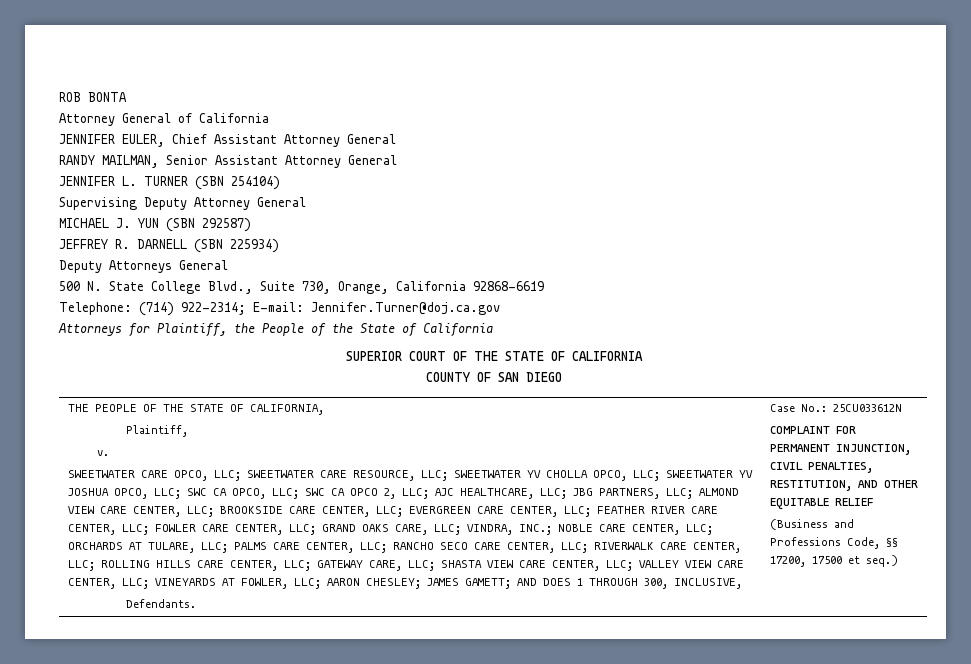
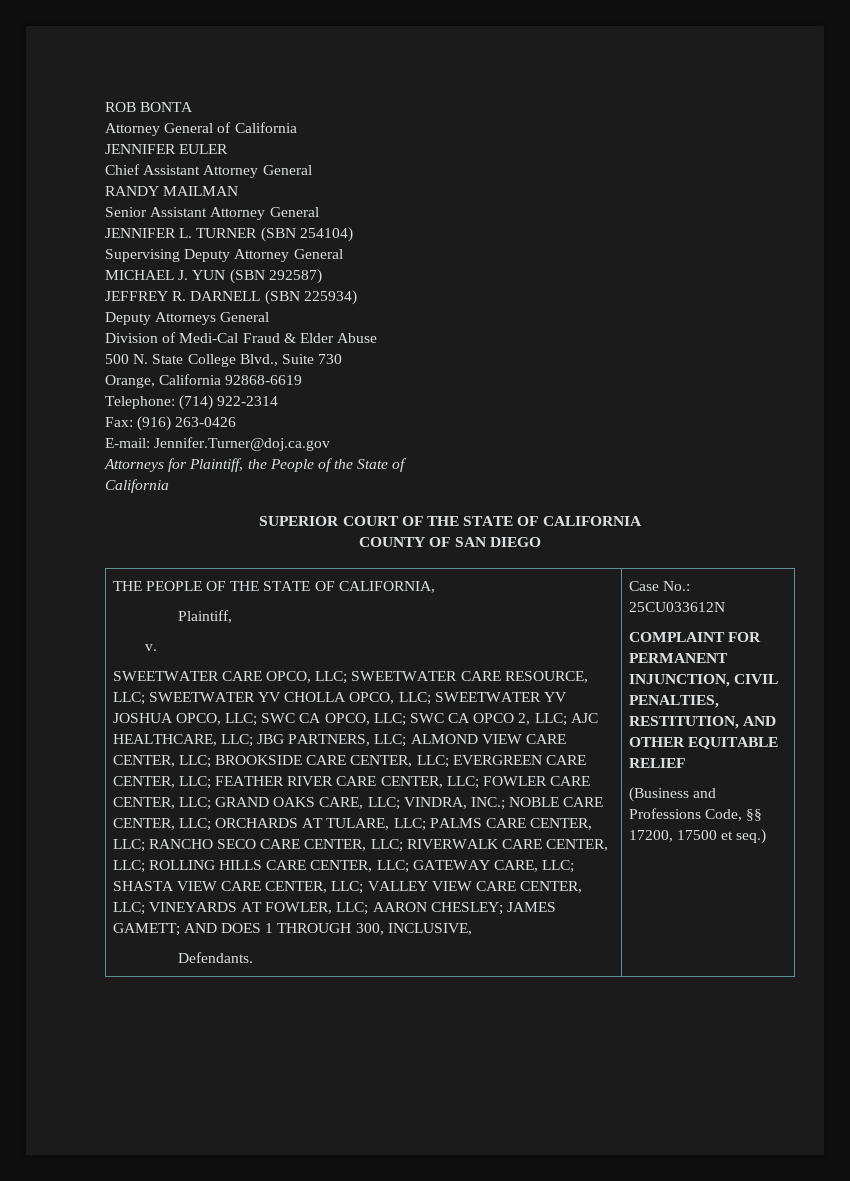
- JENNIFER EULER, Chief Assistant Attorney General
+ JENNIFER EULER
+ Chief Assistant Attorney General
- RANDY MAILMAN, Senior Assistant Attorney General
+ RANDY MAILMAN
+ Senior Assistant Attorney General
+ Division of Medi-Cal Fraud & Elder Abuse
- 500 N. State College Blvd., Suite 730, Orange, California 92868-6619
+ 500 N. State College Blvd., Suite 730
+ Orange, California 92868-6619
- Telephone: (714) 922-2314; E-mail: Jennifer.Turner@doj.ca.gov
+ Telephone: (714) 922-2314
+ Fax: (916) 263-0426
+ E-mail: Jennifer.Turner@doj.ca.gov
- Attorneys for Plaintiff, the People of the State of California
+ Attorneys for Plaintiff, the People of the State of
+ California

